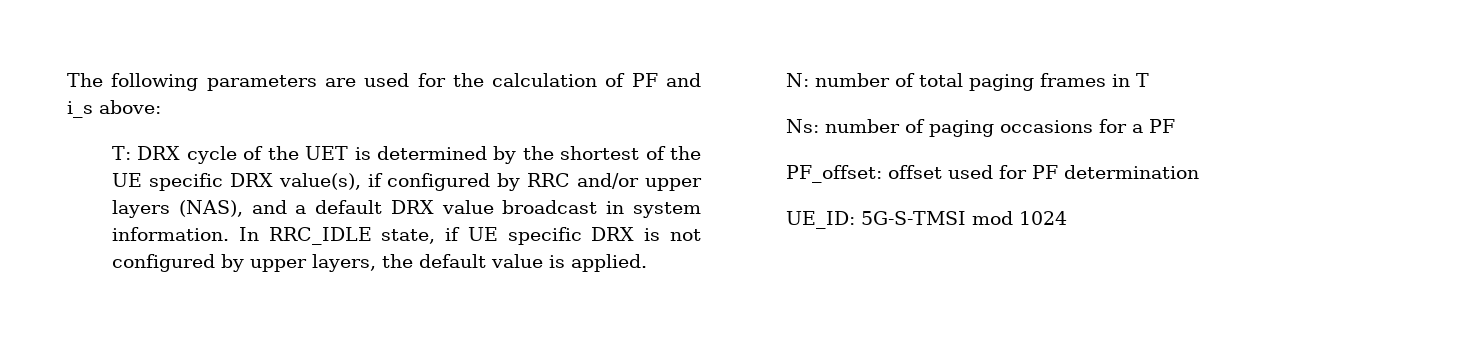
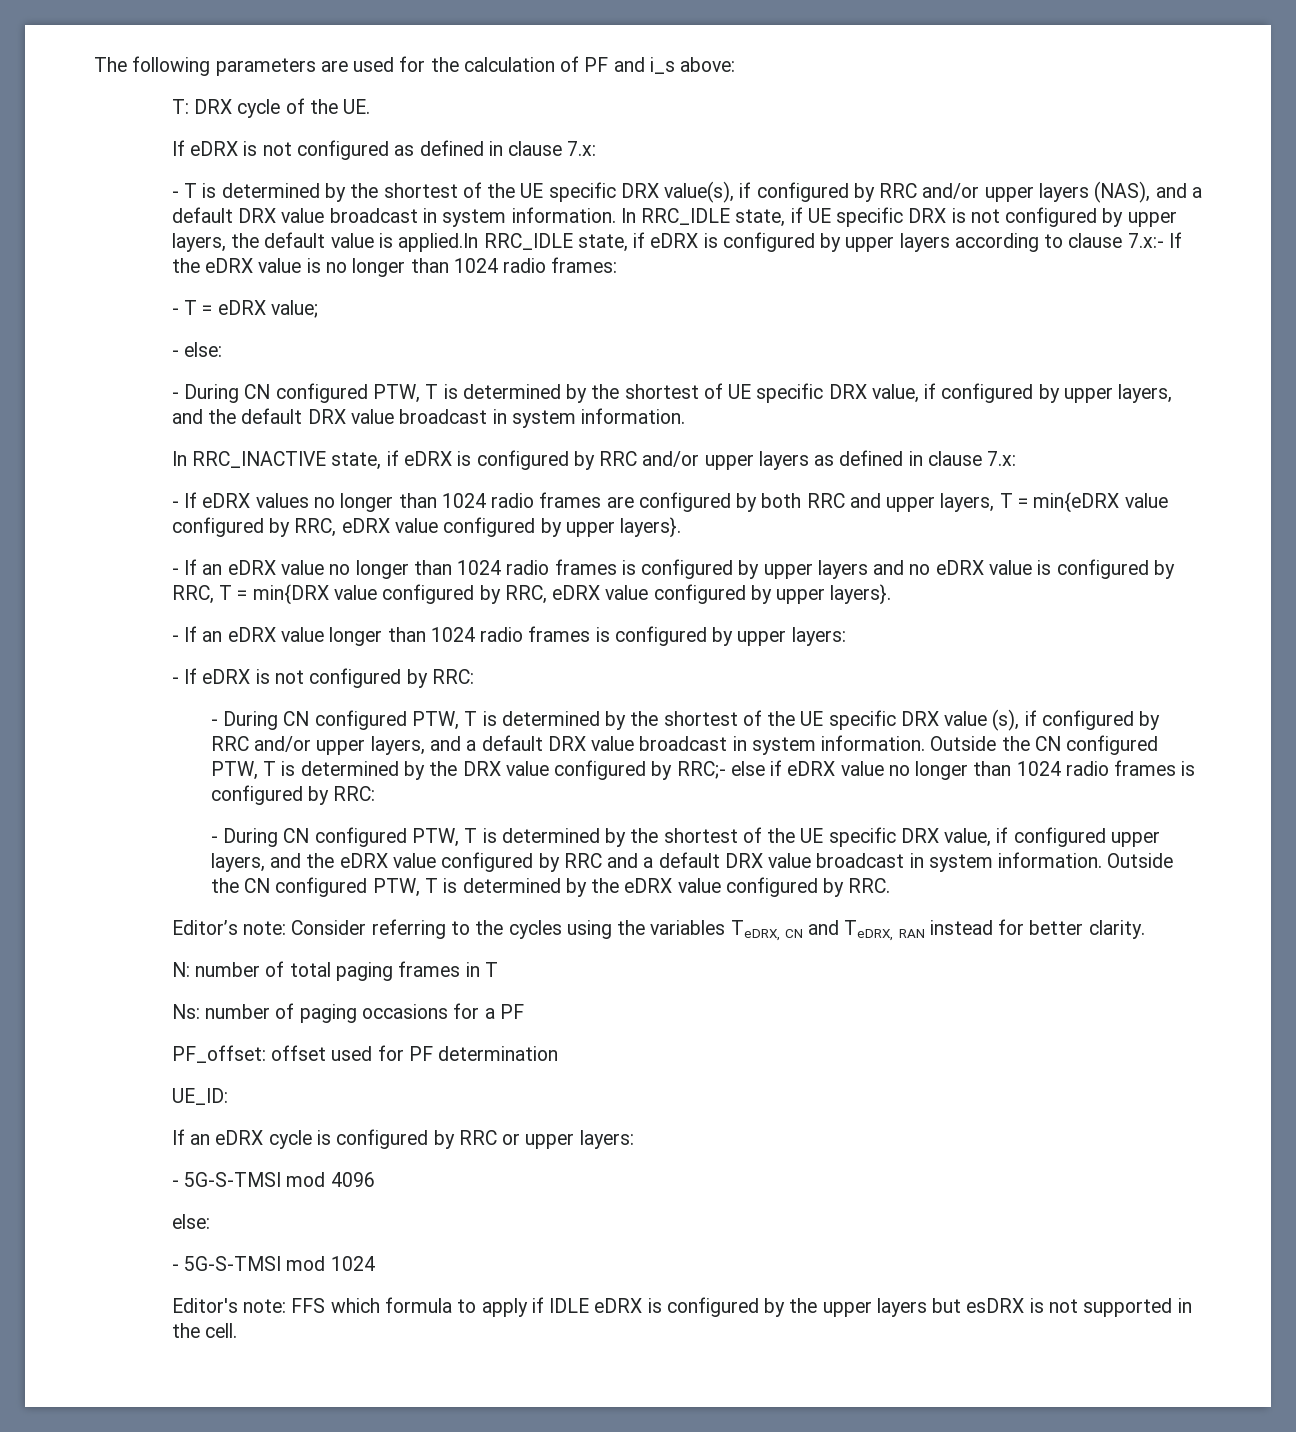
- T: DRX cycle of the UET is determined by the shortest of the UE specific DRX value(s), if configured by RRC and/or upper layers (NAS), and a default DRX value broadcast in system information.
+ T: DRX cycle of the UE.
+ If eDRX is not configured as defined in clause 7.x:
+ - T is determined by the shortest of the UE specific DRX value(s), if configured by RRC and/or upper layers (NAS), and a default DRX value broadcast in system information.
- In RRC_IDLE state, if UE specific DRX is not configured by upper layers, the default value is applied.
+ In RRC_IDLE state, if UE specific DRX is not configured by upper layers, the default value is applied.In RRC_IDLE state, if eDRX is configured by upper layers according to clause 7.x:- If the eDRX value is no longer than 1024 radio frames:
+ - T = eDRX value;
+ - else:
+ - During CN configured PTW, T is determined by the shortest of UE specific DRX value, if configured by upper layers, and the default DRX value broadcast in system information.
+ In RRC_INACTIVE state, if eDRX is configured by RRC and/or upper layers as defined in clause 7.x:
+ - If eDRX values no longer than 1024 radio frames are configured by both RRC and upper layers, T = min{eDRX value configured by RRC, eDRX value configured by upper layers}.
+ - If an eDRX value no longer than 1024 radio frames is configured by upper layers and no eDRX value is configured by RRC, T = min{DRX value configured by RRC, eDRX value configured by upper layers}.
+ - If an eDRX value longer than 1024 radio frames is configured by upper layers:
+ - If eDRX is not configured by RRC:
+ - During CN configured PTW, T is determined by the shortest of the UE specific DRX value (s), if configured by RRC and/or upper layers, and a default DRX value broadcast in system information. Outside the CN configured PTW, T is determined by the DRX value configured by RRC;- else if eDRX value no longer than 1024 radio frames is configured by RRC:
+ - During CN configured PTW, T is determined by the shortest of the UE specific DRX value, if configured upper layers, and the eDRX value configured by RRC and a default DRX value broadcast in system information. Outside the CN configured PTW, T is determined by the eDRX value configured by RRC.
+ Editor’s note: Consider referring to the cycles using the variables TeDRX, CN and TeDRX, RAN instead for better clarity.
- UE_ID: 5G-S-TMSI mod 1024
+ UE_ID:
+ If an eDRX cycle is configured by RRC or upper layers:
+ - 5G-S-TMSI mod 4096
+ else:
+ - 5G-S-TMSI mod 1024
+ Editor's note: FFS which formula to apply if IDLE eDRX is configured by the upper layers but esDRX is not supported in the cell.

